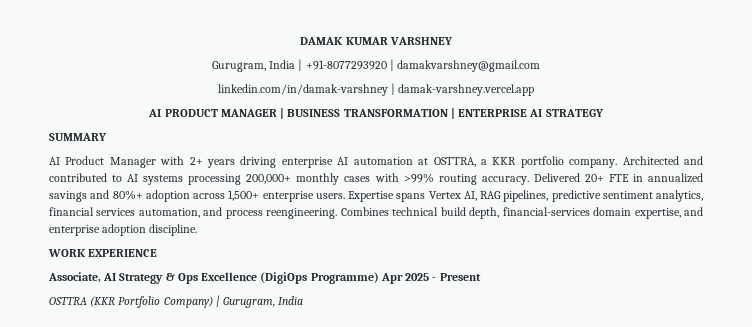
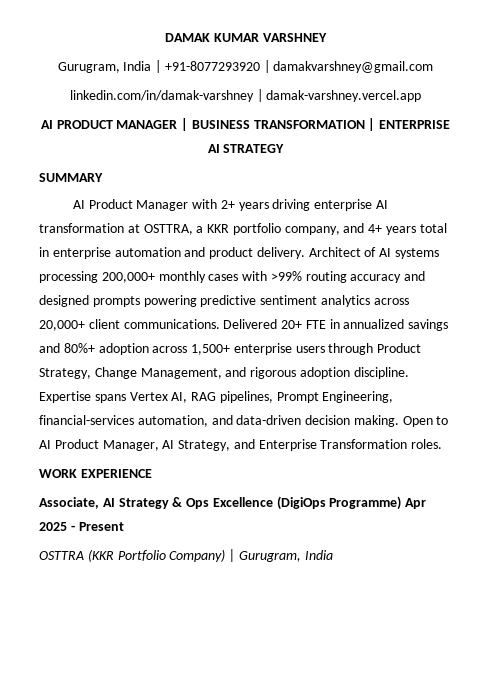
- AI Product Manager with 2+ years driving enterprise AI automation at OSTTRA, a KKR portfolio company. Architected and contributed to AI systems processing 200,000+ monthly cases with >99% routing accuracy.
+ AI Product Manager with 2+ years driving enterprise AI transformation at OSTTRA, a KKR portfolio company, and 4+ years total in enterprise automation and product delivery. Architect of AI systems processing 200,000+ monthly cases with >99% routing accuracy and designed prompts powering predictive sentiment analytics across 20,000+ client communications.
- Delivered 20+ FTE in annualized savings and 80%+ adoption across 1,500+ enterprise users.
+ Delivered 20+ FTE in annualized savings and 80%+ adoption across 1,500+ enterprise users through Product Strategy, Change Management, and rigorous adoption discipline.
- Expertise spans Vertex AI, RAG pipelines, predictive sentiment analytics, financial services automation, and process reengineering. Combines technical build depth, financial-services domain expertise, and enterprise adoption discipline.
+ Expertise spans Vertex AI, RAG pipelines, Prompt Engineering, financial-services automation, and data-driven decision making. Open to AI Product Manager, AI Strategy, and Enterprise Transformation roles.

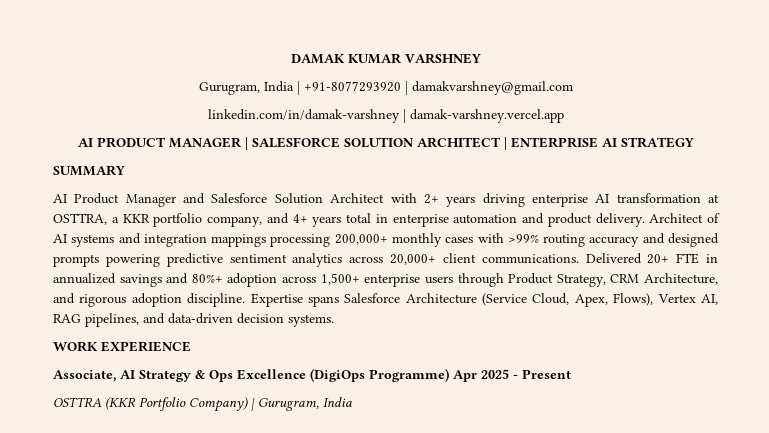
- AI PRODUCT MANAGER | BUSINESS TRANSFORMATION | ENTERPRISE AI STRATEGY
+ AI PRODUCT MANAGER | SALESFORCE SOLUTION ARCHITECT | ENTERPRISE AI STRATEGY
- AI Product Manager with 2+ years driving enterprise AI transformation at OSTTRA, a KKR portfolio company, and 4+ years total in enterprise automation and product delivery.
+ AI Product Manager and Salesforce Solution Architect with 2+ years driving enterprise AI transformation at OSTTRA, a KKR portfolio company, and 4+ years total in enterprise automation and product delivery.
- Architect of AI systems processing 200,000+ monthly cases with >99% routing accuracy and designed prompts powering predictive sentiment analytics across 20,000+ client communications.
+ Architect of AI systems and integration mappings processing 200,000+ monthly cases with >99% routing accuracy and designed prompts powering predictive sentiment analytics across 20,000+ client communications.
- Delivered 20+ FTE in annualized savings and 80%+ adoption across 1,500+ enterprise users through Product Strategy, Change Management, and rigorous adoption discipline.
+ Delivered 20+ FTE in annualized savings and 80%+ adoption across 1,500+ enterprise users through Product Strategy, CRM Architecture, and rigorous adoption discipline.
- Expertise spans Vertex AI, RAG pipelines, Prompt Engineering, financial-services automation, and data-driven decision making. Open to AI Product Manager, AI Strategy, and Enterprise Transformation roles.
+ Expertise spans Salesforce Architecture (Service Cloud, Apex, Flows), Vertex AI, RAG pipelines, and data-driven decision systems.

